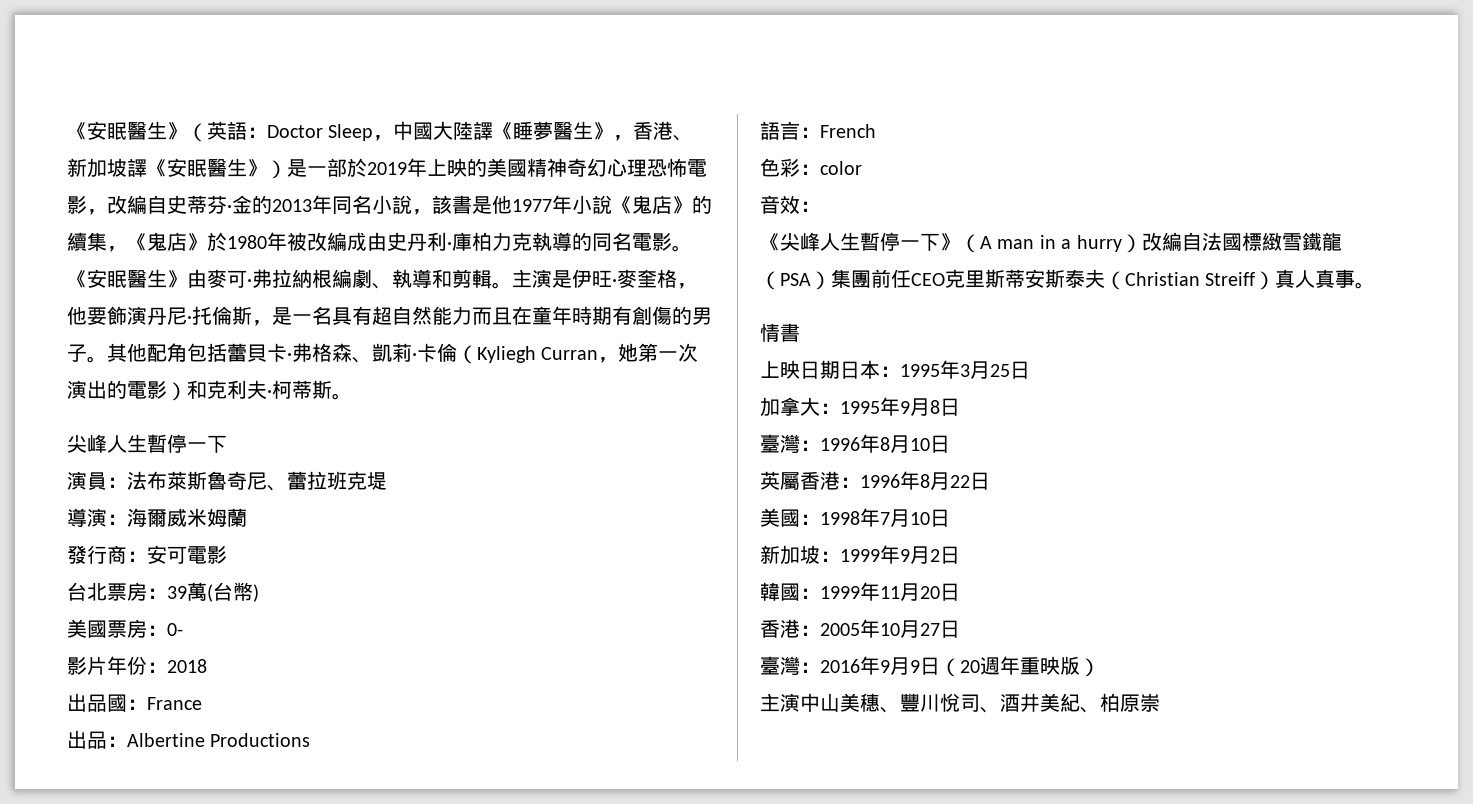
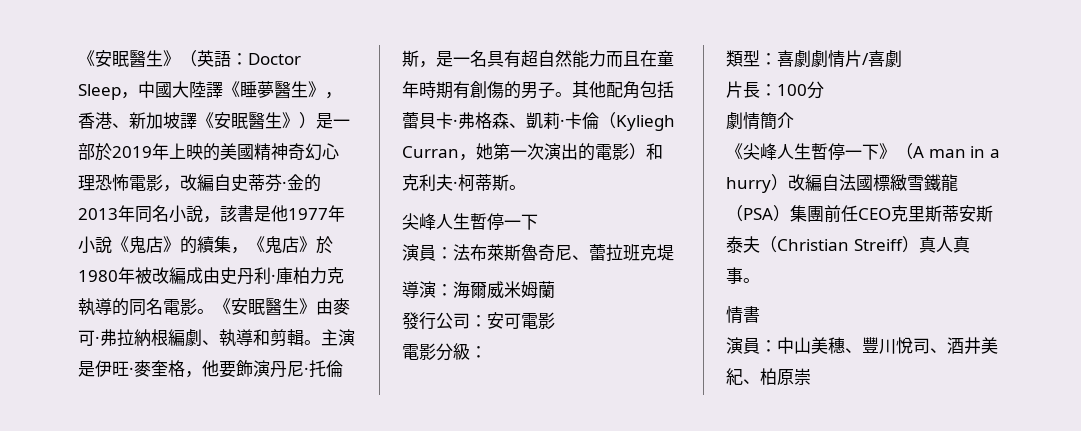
- 發行商：安可電影
+ 發行公司：安可電影
- 台北票房：39萬(台幣)
- 美國票房：0-
- 影片年份：2018
- 出品國：France
- 出品：Albertine Productions
- 語言：French
- 色彩：color
- 音效：
+ 電影分級：
+ 類型：喜劇劇情片/喜劇
+ 片長：100分
+ 劇情簡介
- 上映日期日本：1995年3月25日
- 加拿大：1995年9月8日
- 臺灣：1996年8月10日
- 英屬香港：1996年8月22日
- 美國：1998年7月10日
- 新加坡：1999年9月2日
- 韓國：1999年11月20日
- 香港：2005年10月27日
- 臺灣：2016年9月9日（20週年重映版）
- 主演中山美穗、豐川悅司、酒井美紀、柏原崇
+ 演員：中山美穗、豐川悅司、酒井美紀、柏原崇

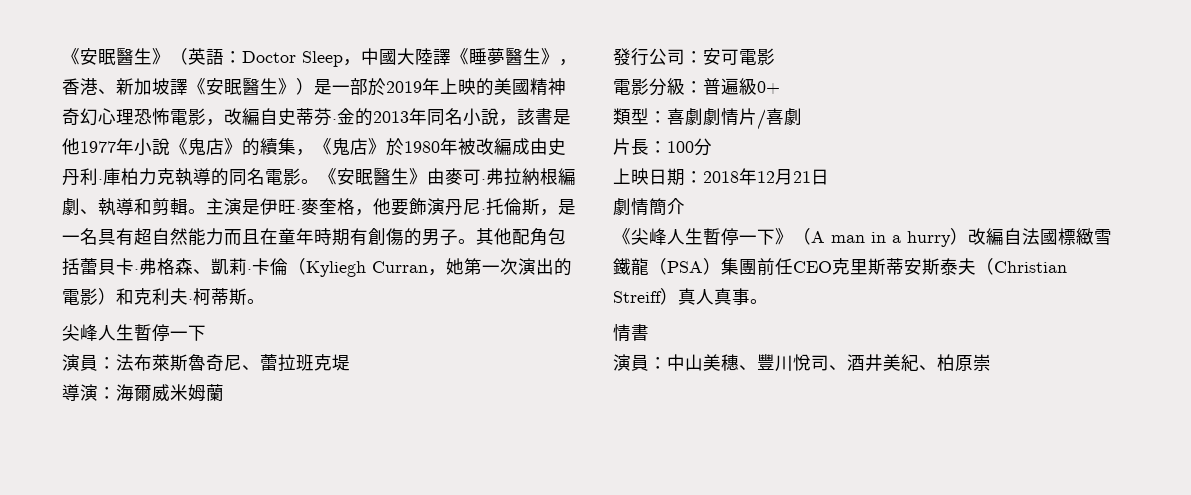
- 電影分級：
+ 電影分級：普遍級0+
+ 上映日期：2018年12月21日

